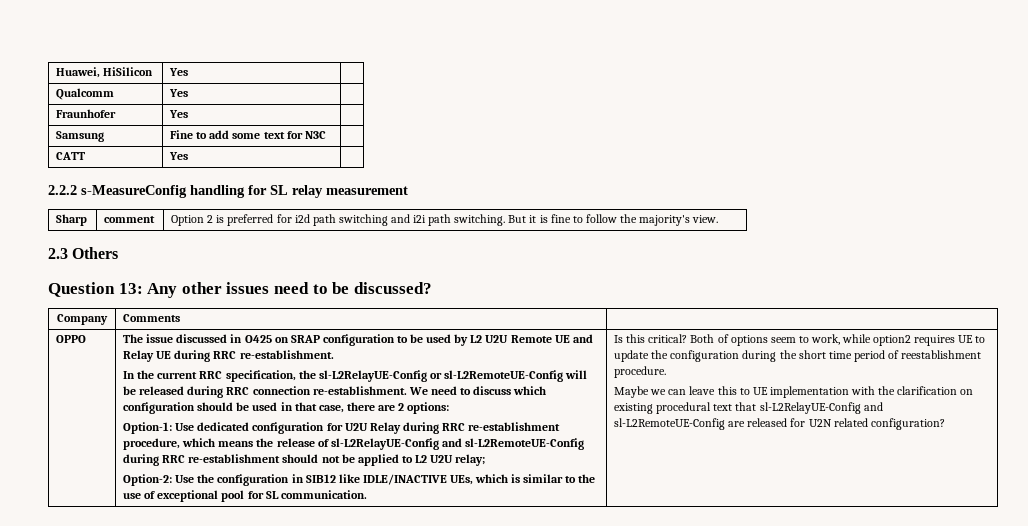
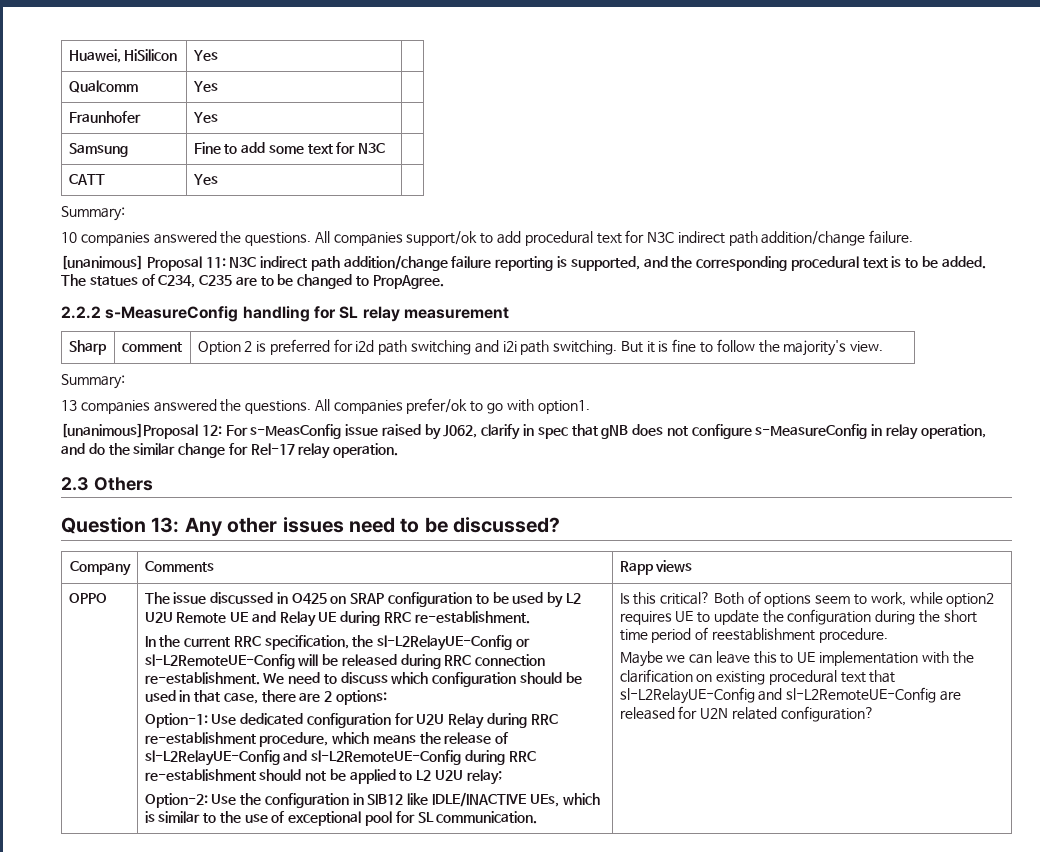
  CATT | Yes |
+ Summary:
+ 10 companies answered the questions. All companies support/ok to add procedural text for N3C indirect path addition/change failure.
+ [unanimous] Proposal 11: N3C indirect path addition/change failure reporting is supported, and the corresponding procedural text is to be added. The statues of C234, C235 are to be changed to PropAgree.
  Sharp | comment | Option 2 is preferred for i2d path switching and i2i path switching. But it is fine to follow the majority's view.
+ Summary:
+ 13 companies answered the questions. All companies prefer/ok to go with option1.
+ [unanimous]Proposal 12: For s-MeasConfig issue raised by J062, clarify in spec that gNB does not configure s-MeasureConfig in relay operation, and do the similar change for Rel-17 relay operation.
- Company | Comments |
+ Company | Comments | Rapp views

